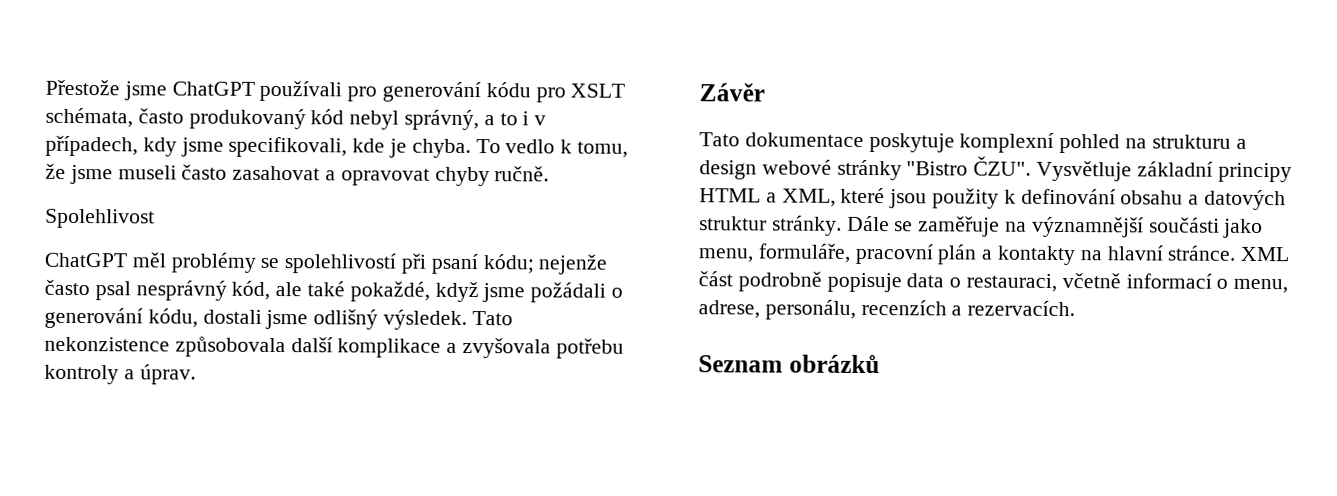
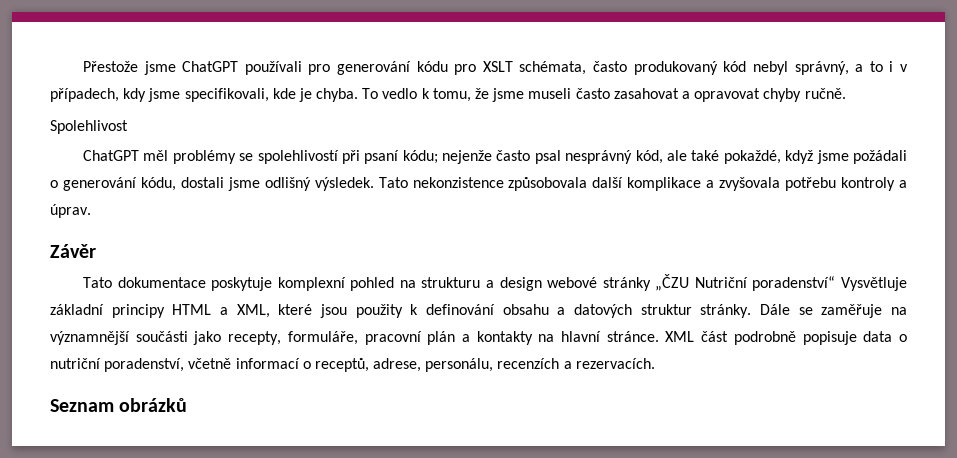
- Tato dokumentace poskytuje komplexní pohled na strukturu a design webové stránky "Bistro ČZU". Vysvětluje základní principy HTML a XML, které jsou použity k definování obsahu a datových struktur stránky.
+ Tato dokumentace poskytuje komplexní pohled na strukturu a design webové stránky „ČZU Nutriční poradenství“ Vysvětluje základní principy HTML a XML, které jsou použity k definování obsahu a datových struktur stránky.
- Dále se zaměřuje na významnější součásti jako menu, formuláře, pracovní plán a kontakty na hlavní stránce.
+ Dále se zaměřuje na významnější součásti jako recepty, formuláře, pracovní plán a kontakty na hlavní stránce.
- XML část podrobně popisuje data o restauraci, včetně informací o menu, adrese, personálu, recenzích a rezervacích.
+ XML část podrobně popisuje data o nutriční poradenství, včetně informací o receptů, adrese, personálu, recenzích a rezervacích.

